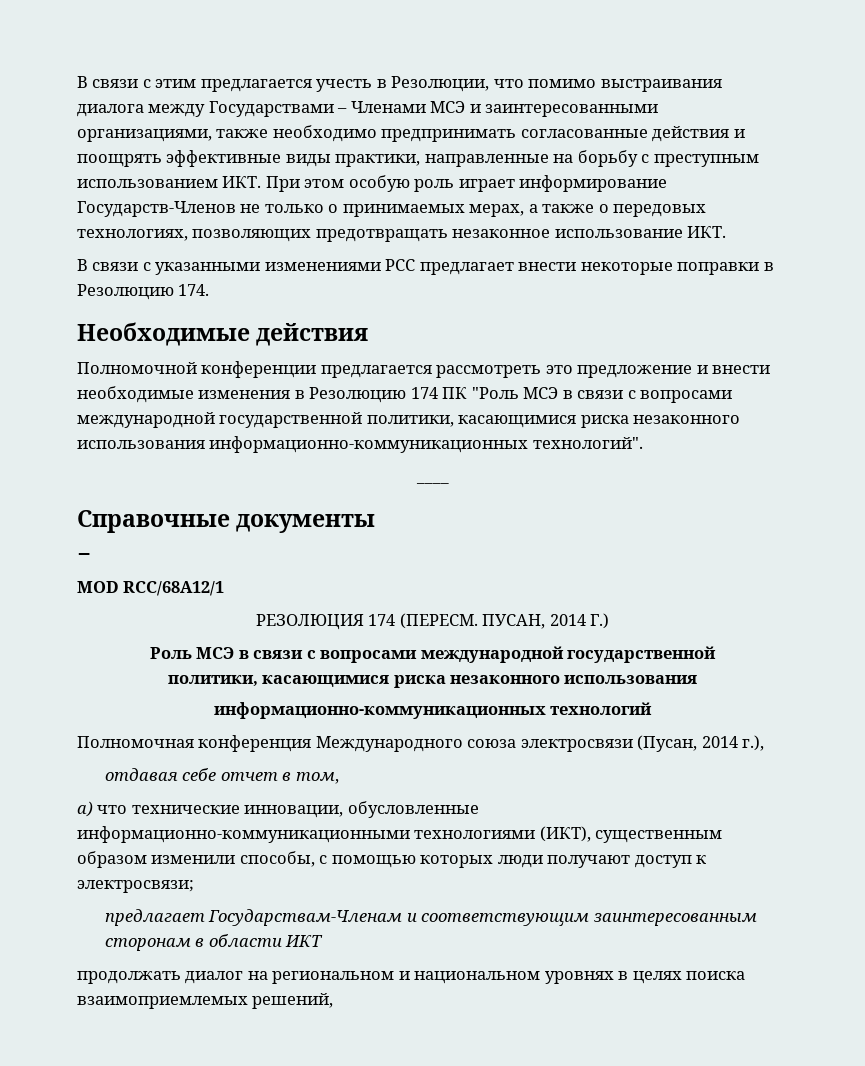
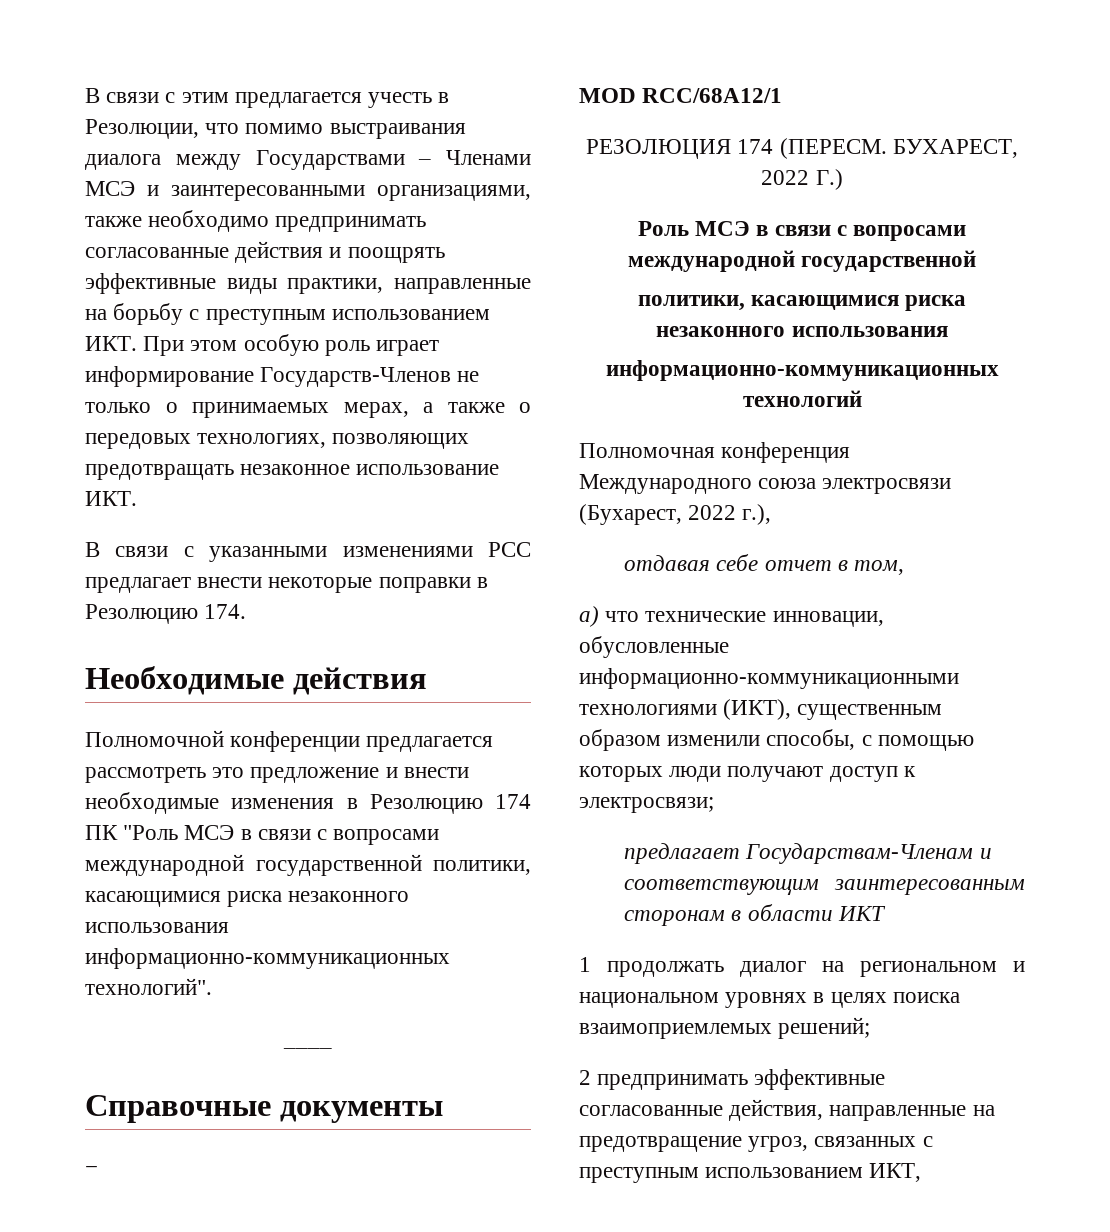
- ПУСАН, 2014 Г.)
+ БУХАРЕСТ, 2022 Г.)
- Полномочная конференция Международного союза электросвязи (Пусан, 2014 г.),
+ Полномочная конференция Международного союза электросвязи (Бухарест, 2022 г.),
- продолжать диалог на региональном и национальном уровнях в целях поиска взаимоприемлемых решений,
+ 1 продолжать диалог на региональном и национальном уровнях в целях поиска взаимоприемлемых решений;
+ 2 предпринимать эффективные согласованные действия, направленные на предотвращение угроз, связанных с преступным использованием ИКТ,

